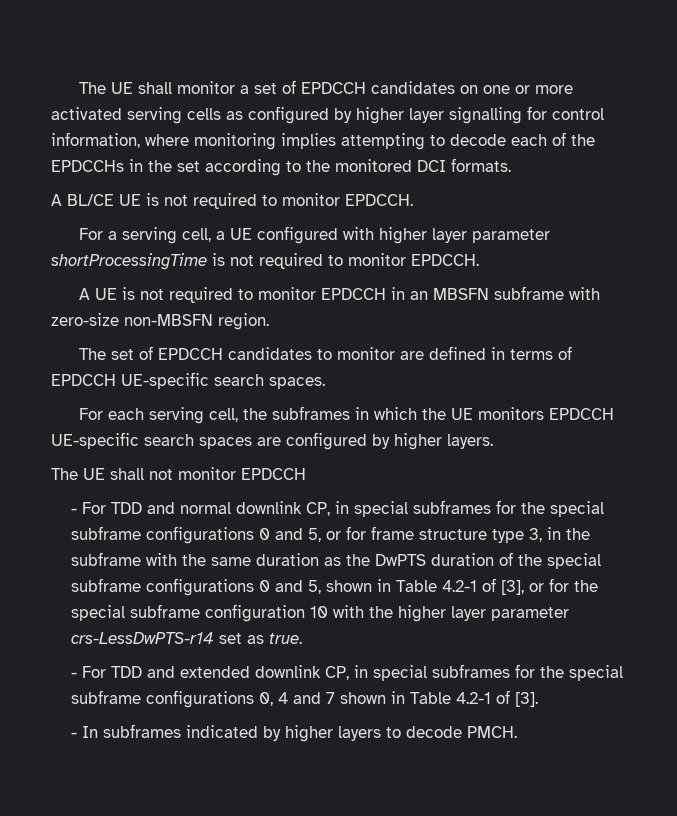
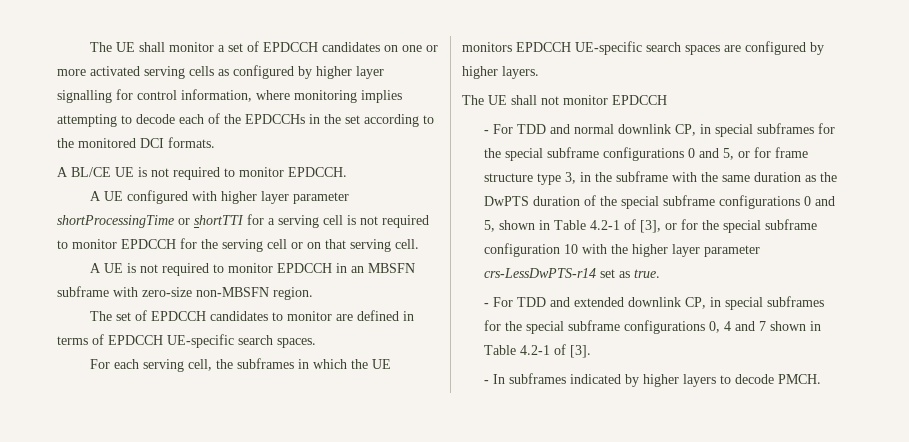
- For a serving cell, a UE configured with higher layer parameter shortProcessingTime is not required to monitor EPDCCH.
+ A UE configured with higher layer parameter shortProcessingTime or shortTTI for a serving cell is not required to monitor EPDCCH for the serving cell or on that serving cell.

